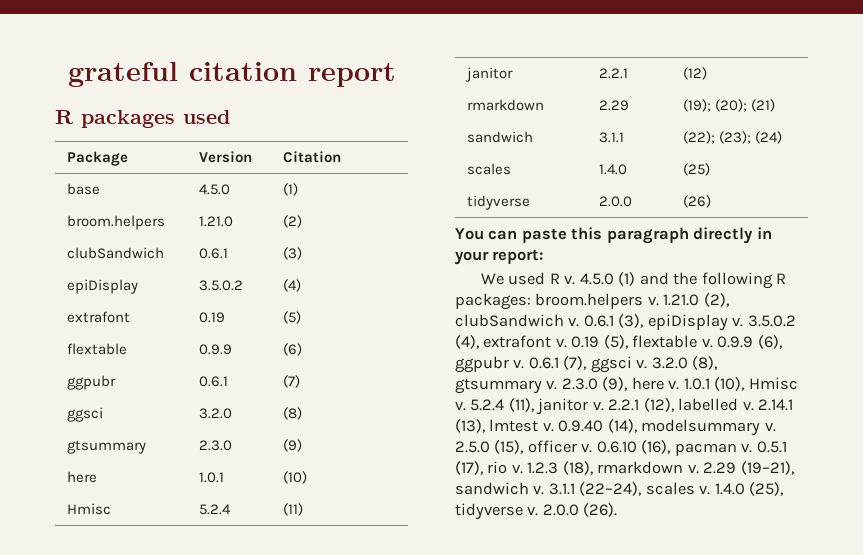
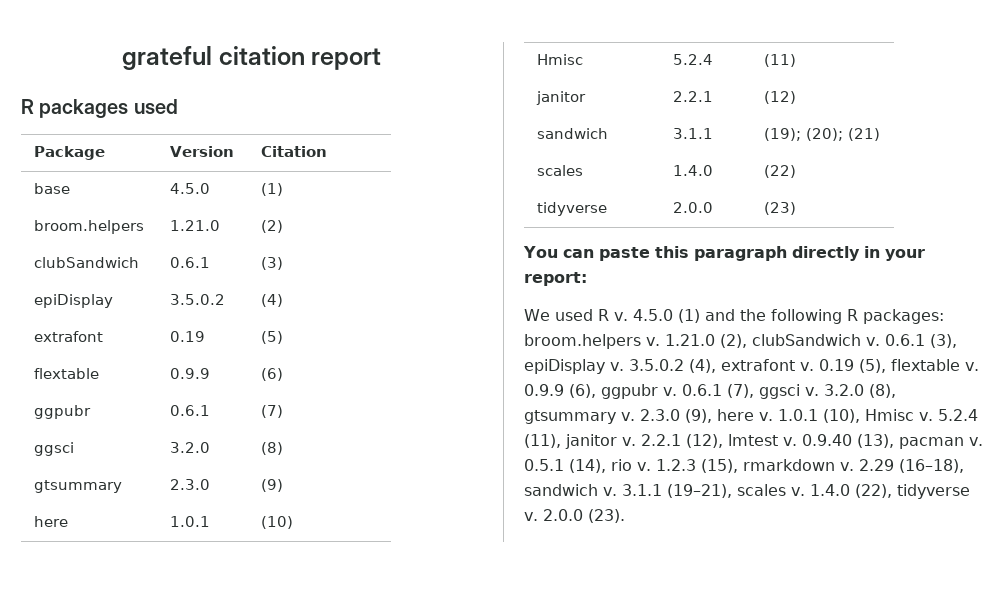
- rmarkdown | 2.29 | (19); (20); (21)
+ sandwich | 3.1.1 | (19); (20); (21)
- sandwich | 3.1.1 | (22); (23); (24)
- scales | 1.4.0 | (25)
+ scales | 1.4.0 | (22)
- tidyverse | 2.0.0 | (26)
+ tidyverse | 2.0.0 | (23)
- 2.2.1 (12), labelled v. 2.14.1 (13), lmtest v. 0.9.40 (14), modelsummary v. 2.5.0 (15), officer v. 0.6.10 (16), pacman v.
+ 2.2.1 (12), lmtest v. 0.9.40 (13), pacman v.
- 0.5.1 (17), rio v.
+ 0.5.1 (14), rio v.
- 1.2.3 (18), rmarkdown v.
+ 1.2.3 (15), rmarkdown v.
- 2.29 (19–21), sandwich v.
+ 2.29 (16–18), sandwich v.
- 3.1.1 (22–24), scales v.
+ 3.1.1 (19–21), scales v.
- 1.4.0 (25), tidyverse v.
+ 1.4.0 (22), tidyverse v.
- 2.0.0 (26).
+ 2.0.0 (23).

